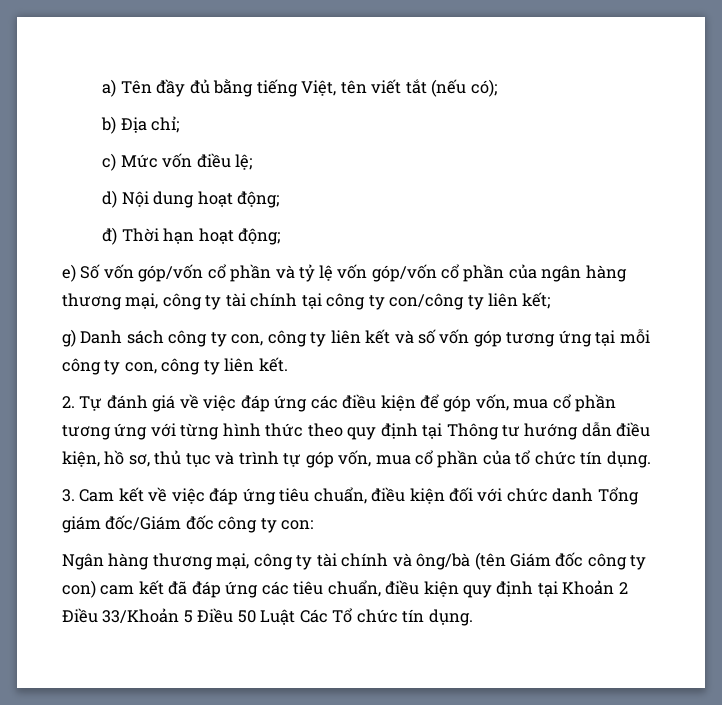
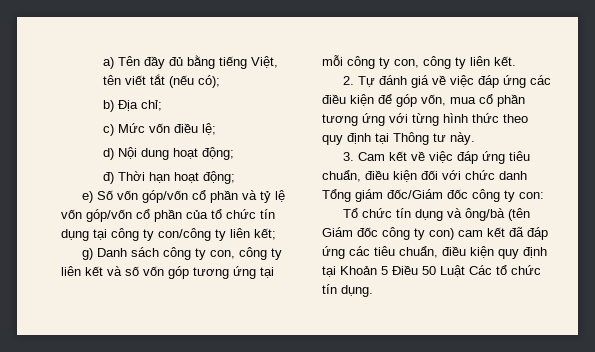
- e) Số vốn góp/vốn cổ phần và tỷ lệ vốn góp/vốn cổ phần của ngân hàng thương mại, công ty tài chính tại công ty con/công ty liên kết;
+ e) Số vốn góp/vốn cổ phần và tỷ lệ vốn góp/vốn cổ phần của tổ chức tín dụng tại công ty con/công ty liên kết;
- 2. Tự đánh giá về việc đáp ứng các điều kiện để góp vốn, mua cổ phần tương ứng với từng hình thức theo quy định tại Thông tư hướng dẫn điều kiện, hồ sơ, thủ tục và trình tự góp vốn, mua cổ phần của tổ chức tín dụng.
+ 2. Tự đánh giá về việc đáp ứng các điều kiện để góp vốn, mua cổ phần tương ứng với từng hình thức theo quy định tại Thông tư này.
- Ngân hàng thương mại, công ty tài chính và ông/bà (tên Giám đốc công ty con) cam kết đã đáp ứng các tiêu chuẩn, điều kiện quy định tại Khoản 2 Điều 33/Khoản 5 Điều 50 Luật Các Tổ chức tín dụng.
+ Tổ chức tín dụng và ông/bà (tên Giám đốc công ty con) cam kết đã đáp ứng các tiêu chuẩn, điều kiện quy định tại Khoản 5 Điều 50 Luật Các tổ chức tín dụng.

